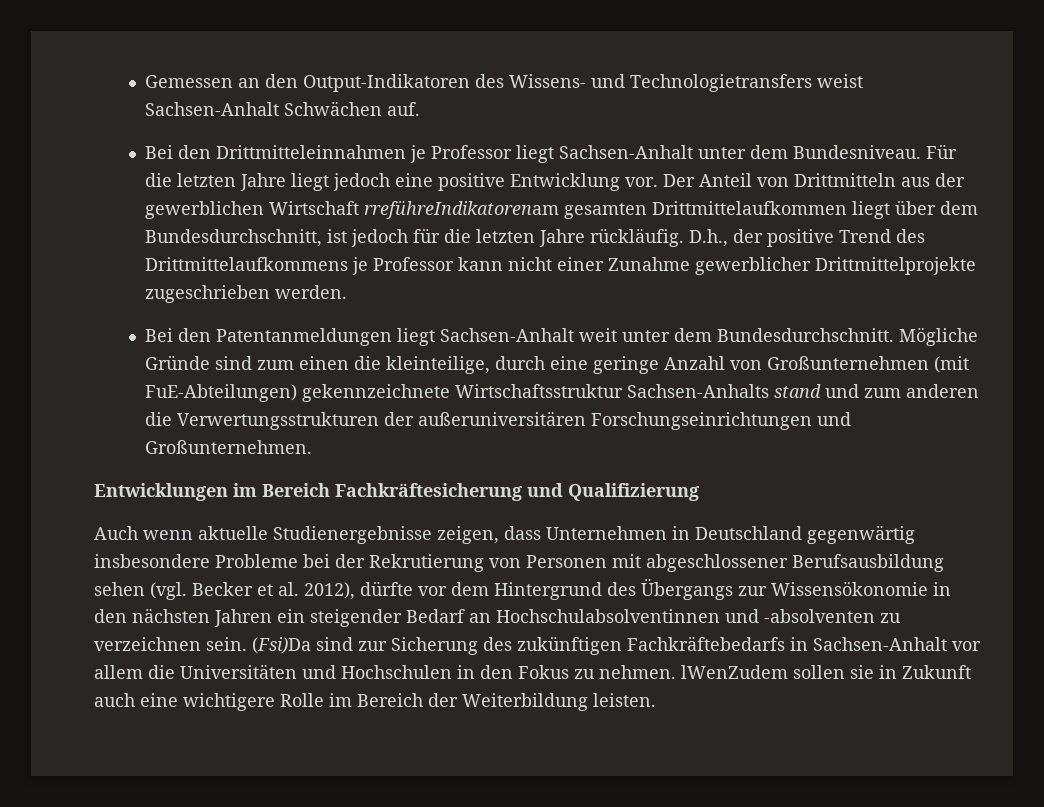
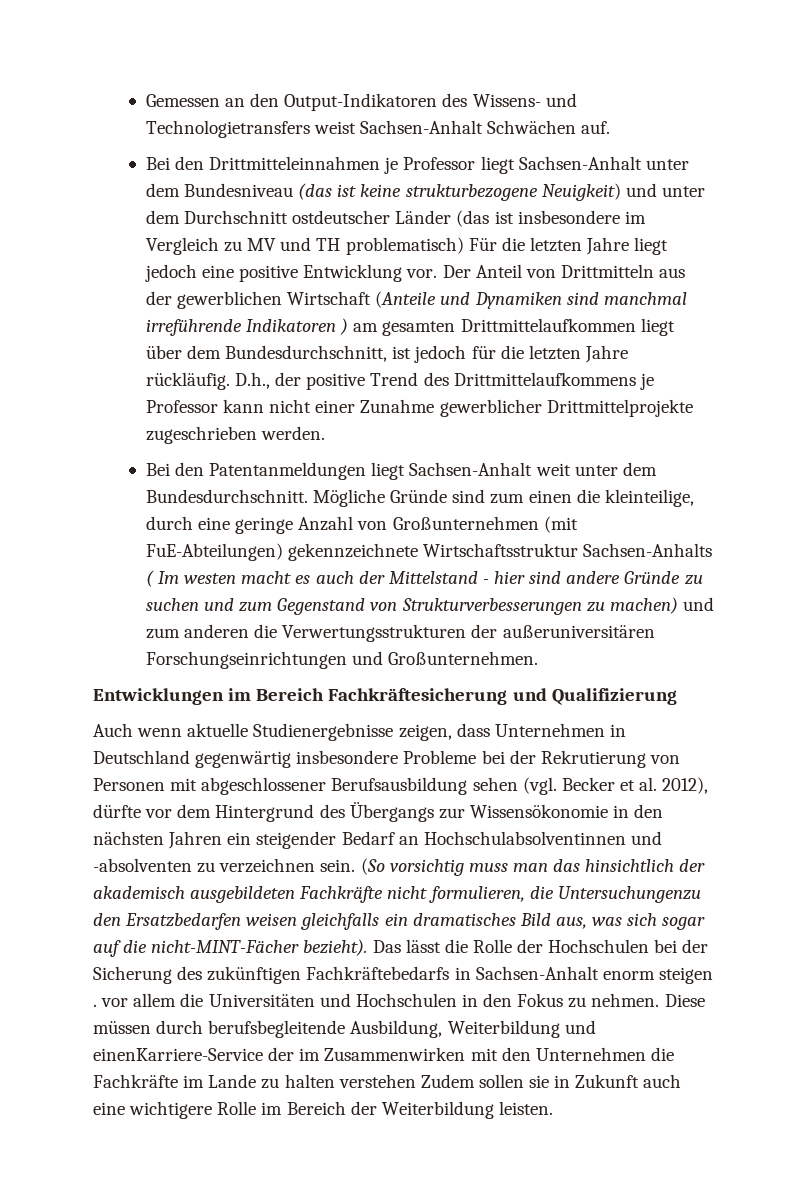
- Bei den Drittmitteleinnahmen je Professor liegt Sachsen-Anhalt unter dem Bundesniveau. Für die letzten Jahre liegt jedoch eine positive Entwicklung vor.
+ Bei den Drittmitteleinnahmen je Professor liegt Sachsen-Anhalt unter dem Bundesniveau (das ist keine strukturbezogene Neuigkeit) und unter dem Durchschnitt ostdeutscher Länder (das ist insbesondere im Vergleich zu MV und TH problematisch) Für die letzten Jahre liegt jedoch eine positive Entwicklung vor.
- Der Anteil von Drittmitteln aus der gewerblichen Wirtschaft rreführeIndikatorenam gesamten Drittmittelaufkommen liegt über dem Bundesdurchschnitt, ist jedoch für die letzten Jahre rückläufig.
+ Der Anteil von Drittmitteln aus der gewerblichen Wirtschaft (Anteile und Dynamiken sind manchmal irreführende Indikatoren ) am gesamten Drittmittelaufkommen liegt über dem Bundesdurchschnitt, ist jedoch für die letzten Jahre rückläufig.
- Mögliche Gründe sind zum einen die kleinteilige, durch eine geringe Anzahl von Großunternehmen (mit FuE-Abteilungen) gekennzeichnete Wirtschaftsstruktur Sachsen-Anhalts stand und zum anderen die Verwertungsstrukturen der außeruniversitären Forschungseinrichtungen und Großunternehmen.
+ Mögliche Gründe sind zum einen die kleinteilige, durch eine geringe Anzahl von Großunternehmen (mit FuE-Abteilungen) gekennzeichnete Wirtschaftsstruktur Sachsen-Anhalts ( Im westen macht es auch der Mittelstand - hier sind andere Gründe zu suchen und zum Gegenstand von Strukturverbesserungen zu machen) und zum anderen die Verwertungsstrukturen der außeruniversitären Forschungseinrichtungen und Großunternehmen.
- (Fsi)Da sind zur Sicherung des zukünftigen Fachkräftebedarfs in Sachsen-Anhalt vor allem die Universitäten und Hochschulen in den Fokus zu nehmen. lWenZudem sollen sie in Zukunft auch eine wichtigere Rolle im Bereich der Weiterbildung leisten.
+ (So vorsichtig muss man das hinsichtlich der akademisch ausgebildeten Fachkräfte nicht formulieren, die Untersuchungenzu den Ersatzbedarfen weisen gleichfalls ein dramatisches Bild aus, was sich sogar auf die nicht-MINT-Fächer bezieht). Das lässt die Rolle der Hochschulen bei der Sicherung des zukünftigen Fachkräftebedarfs in Sachsen-Anhalt enorm steigen . vor allem die Universitäten und Hochschulen in den Fokus zu nehmen. Diese müssen durch berufsbegleitende Ausbildung, Weiterbildung und einenKarriere-Service der im Zusammenwirken mit den Unternehmen die Fachkräfte im Lande zu halten verstehen Zudem sollen sie in Zukunft auch eine wichtigere Rolle im Bereich der Weiterbildung leisten.

